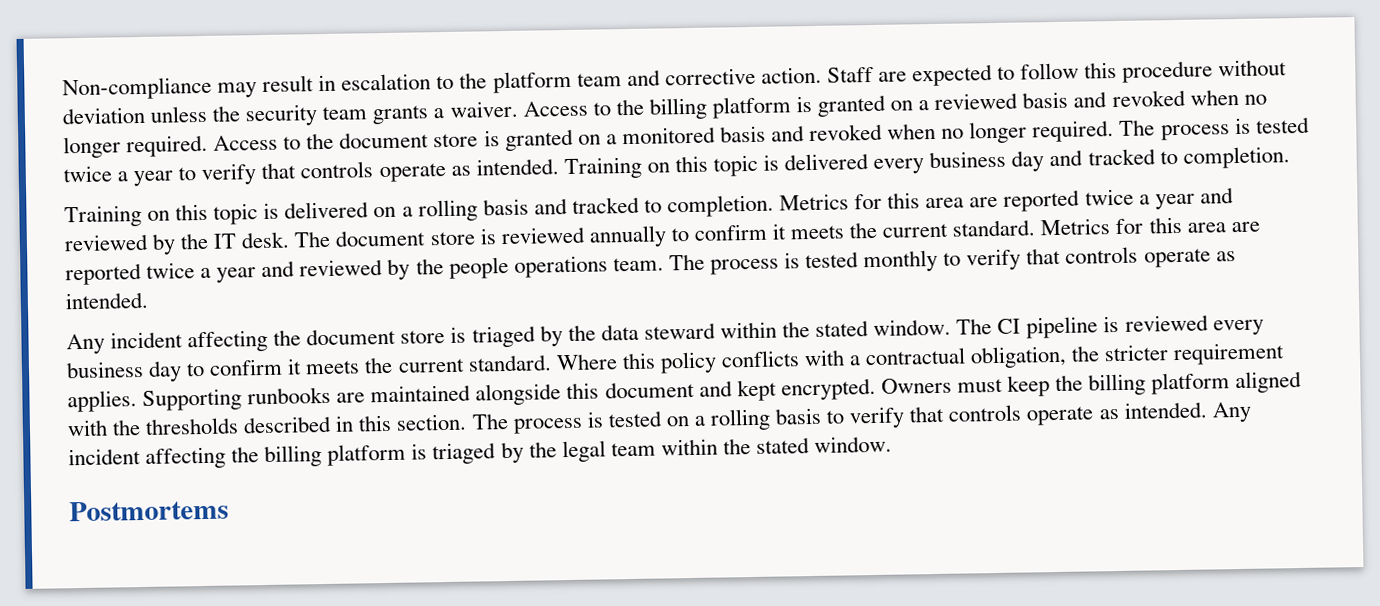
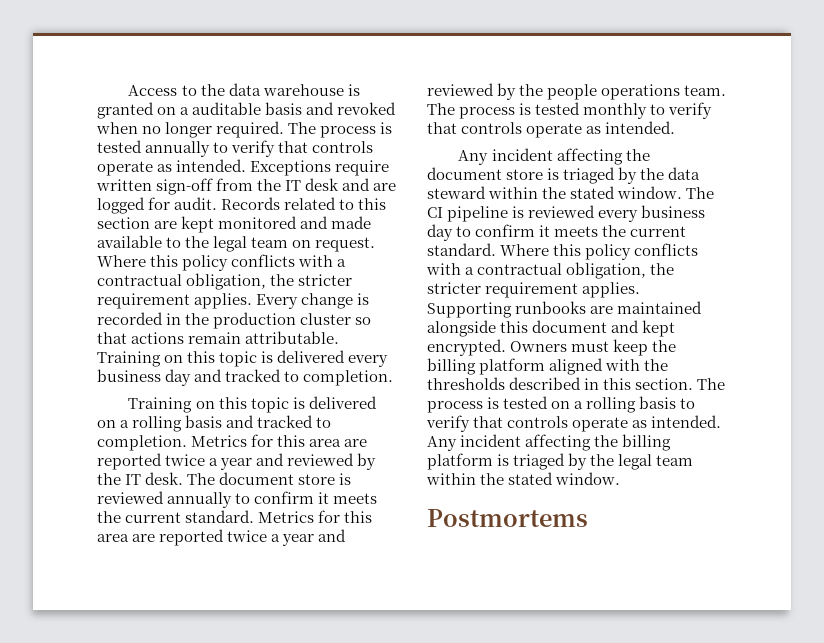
- Non-compliance may result in escalation to the platform team and corrective action. Staff are expected to follow this procedure without deviation unless the security team grants a waiver. Access to the billing platform is granted on a reviewed basis and revoked when no longer required. Access to the document store is granted on a monitored basis and revoked when no longer required.
+ Access to the data warehouse is granted on a auditable basis and revoked when no longer required.
- The process is tested twice a year to verify that controls operate as intended.
+ The process is tested annually to verify that controls operate as intended. Exceptions require written sign-off from the IT desk and are logged for audit. Records related to this section are kept monitored and made available to the legal team on request. Where this policy conflicts with a contractual obligation, the stricter requirement applies. Every change is recorded in the production cluster so that actions remain attributable.

